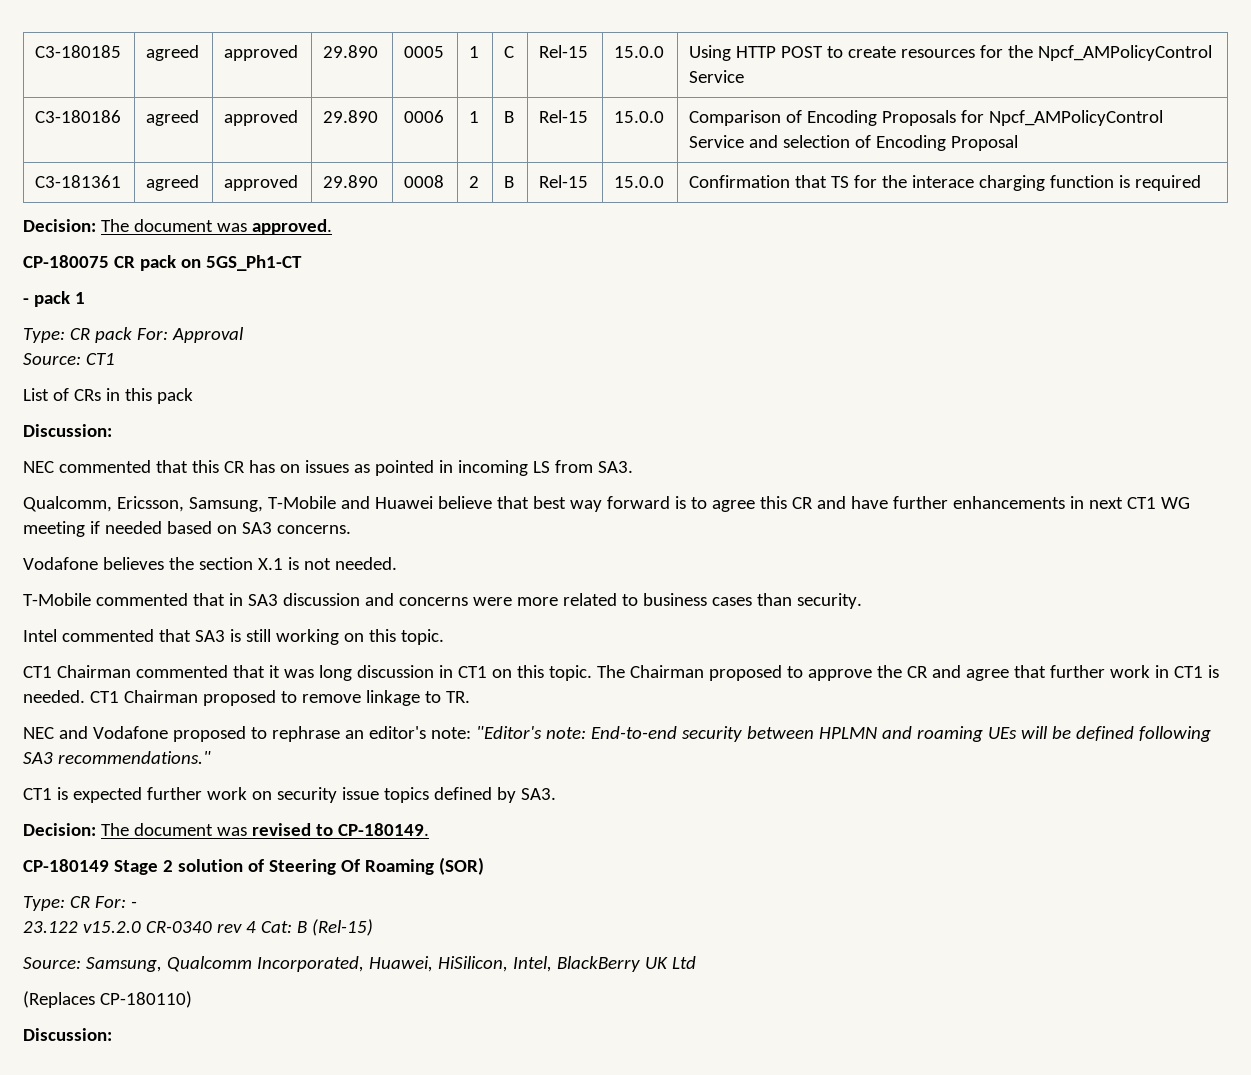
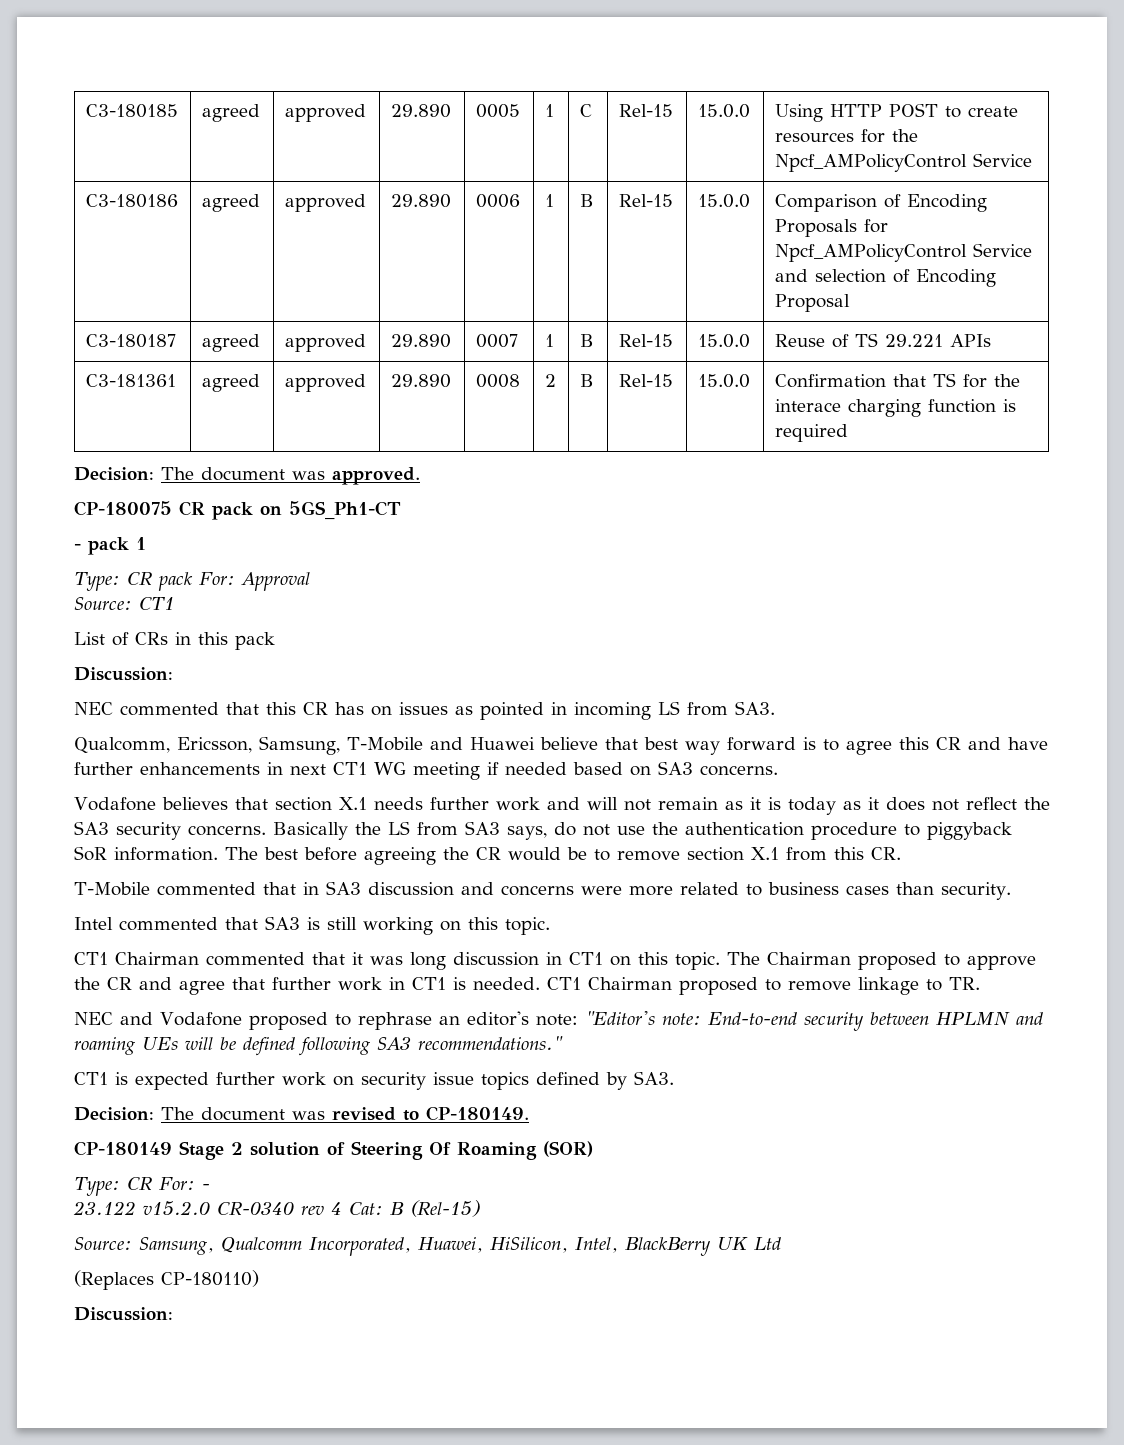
+ C3-180187 | agreed | approved | 29.890 | 0007 | 1 | B | Rel-15 | 15.0.0 | Reuse of TS 29.221 APIs
- Vodafone believes the section X.1 is not needed.
+ Vodafone believes that section X.1 needs further work and will not remain as it is today as it does not reflect the SA3 security concerns. Basically the LS from SA3 says, do not use the authentication procedure to piggyback SoR information. The best before agreeing the CR would be to remove section X.1 from this CR.

